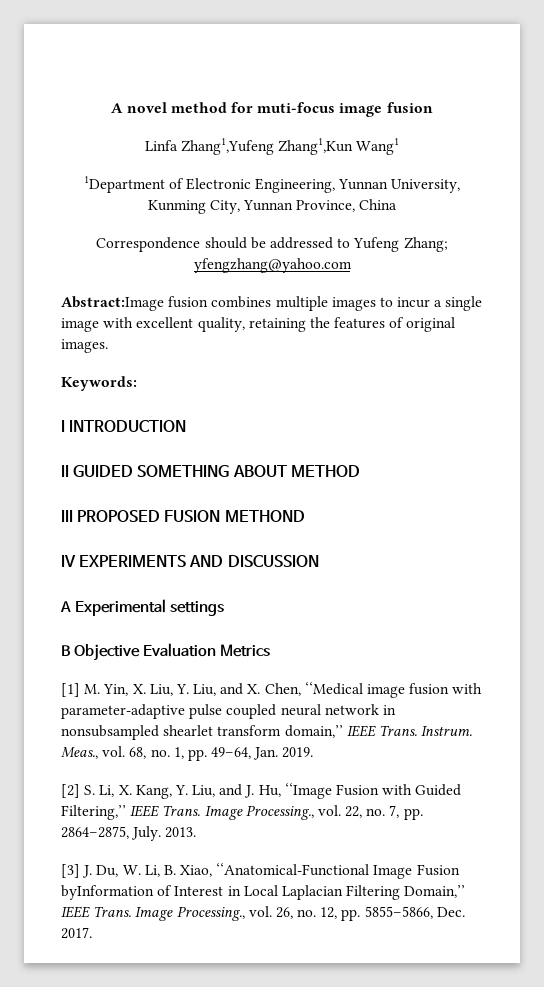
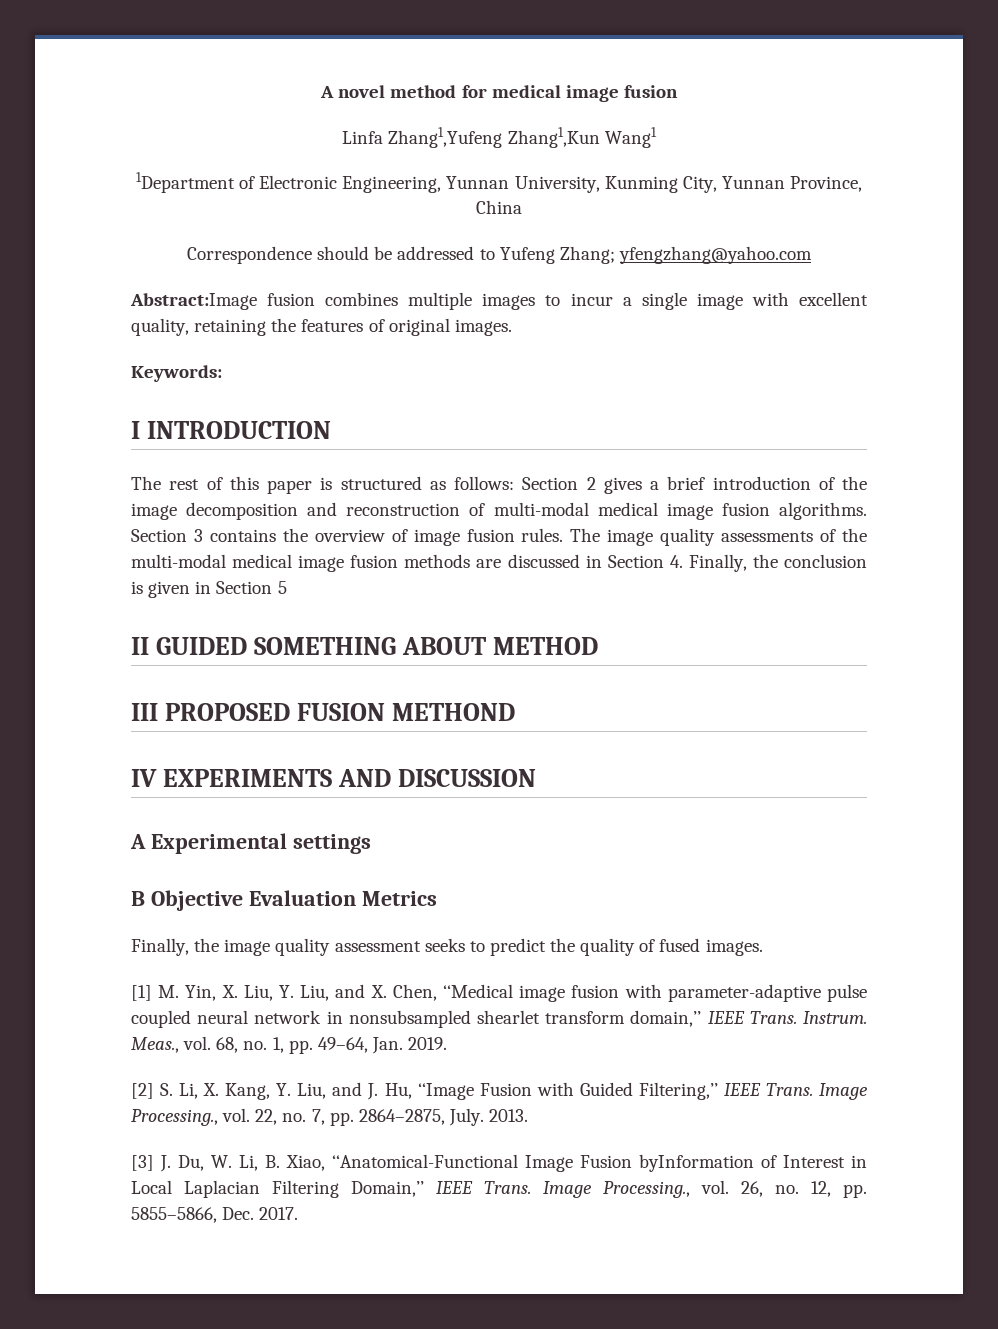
- A novel method for muti-focus image fusion
+ A novel method for medical image fusion
+ The rest of this paper is structured as follows: Section 2 gives a brief introduction of the image decomposition and reconstruction of multi-modal medical image fusion algorithms. Section 3 contains the overview of image fusion rules. The image quality assessments of the multi-modal medical image fusion methods are discussed in Section 4. Finally, the conclusion is given in Section 5
+ Finally, the image quality assessment seeks to predict the quality of fused images.

